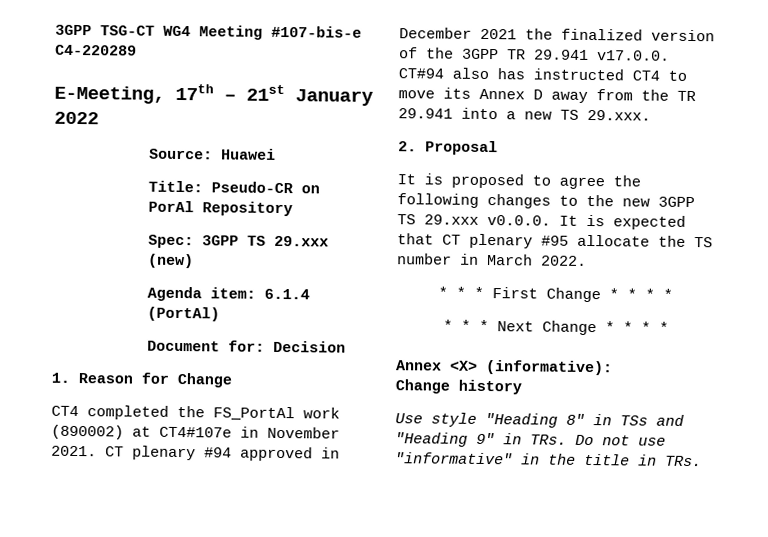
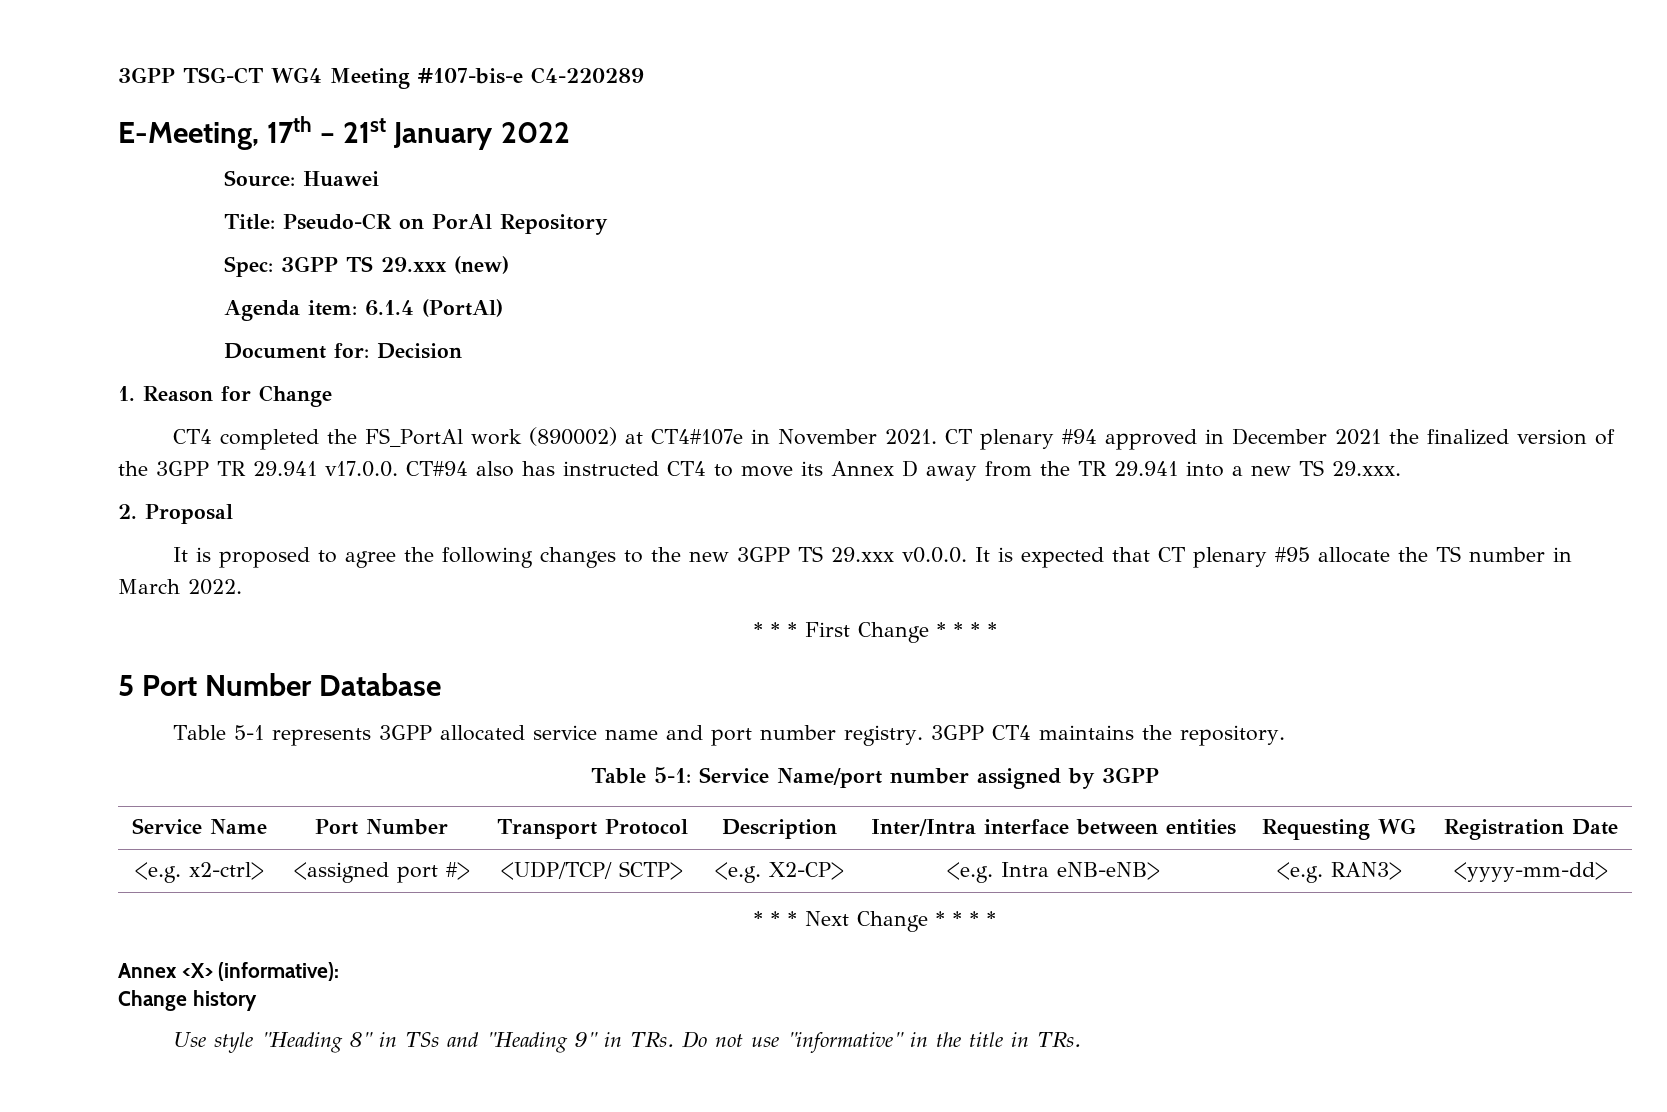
+ 5 Port Number Database
+ Table 5-1 represents 3GPP allocated service name and port number registry. 3GPP CT4 maintains the repository.
+ Table 5-1: Service Name/port number assigned by 3GPP
+ Service Name | Port Number | Transport Protocol | Description | Inter/Intra interface between entities | Requesting WG | Registration Date
+ <e.g. x2-ctrl> | <assigned port #> | <UDP/TCP/ SCTP> | <e.g. X2-CP> | <e.g. Intra eNB-eNB> | <e.g. RAN3> | <yyyy-mm-dd>

